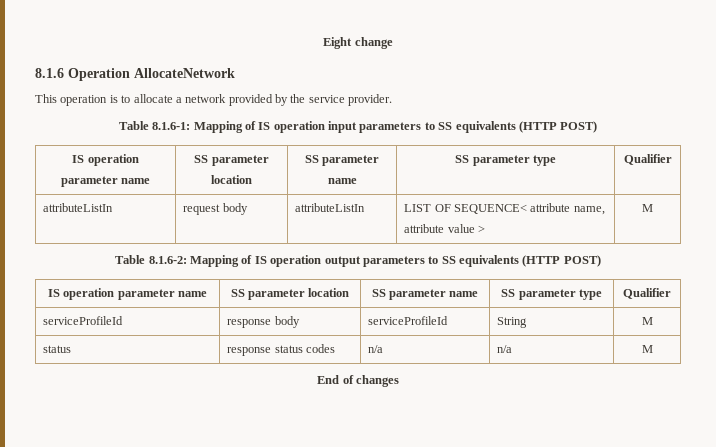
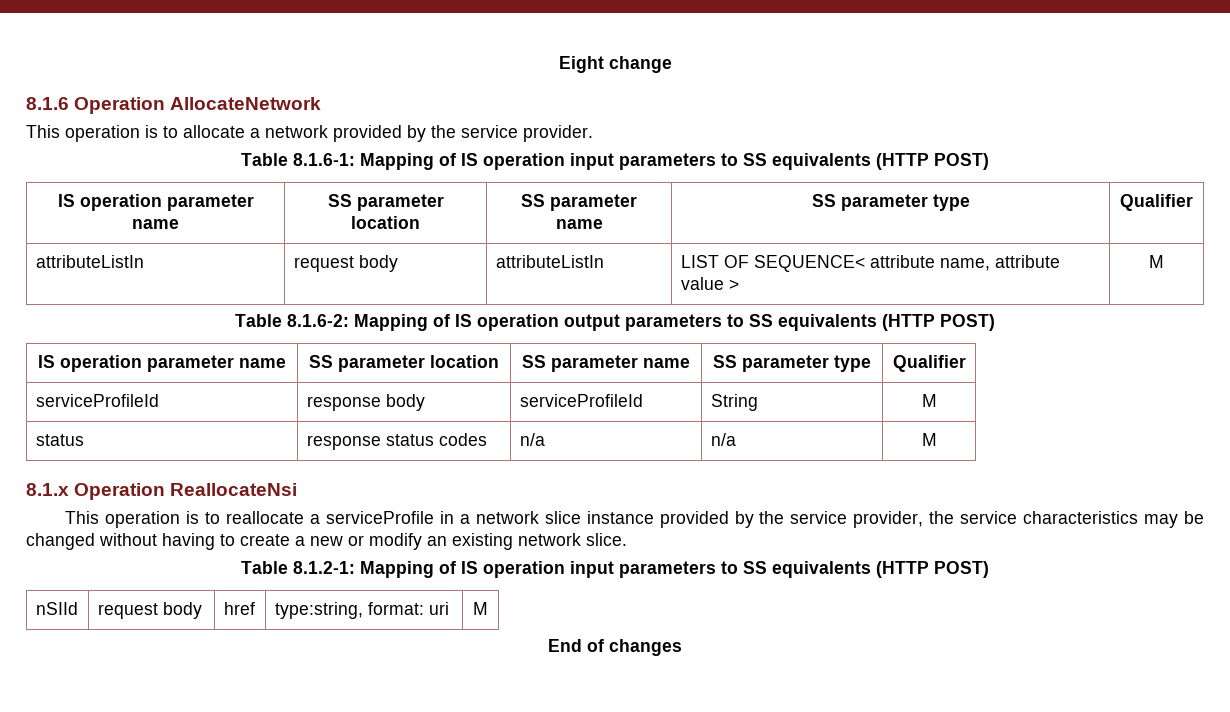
+ 8.1.x Operation ReallocateNsi
+ This operation is to reallocate a serviceProfile in a network slice instance provided by the service provider, the service characteristics may be changed without having to create a new or modify an existing network slice.
+ Table 8.1.2-1: Mapping of IS operation input parameters to SS equivalents (HTTP POST)
+ nSIId | request body | href | type:string, format: uri | M

